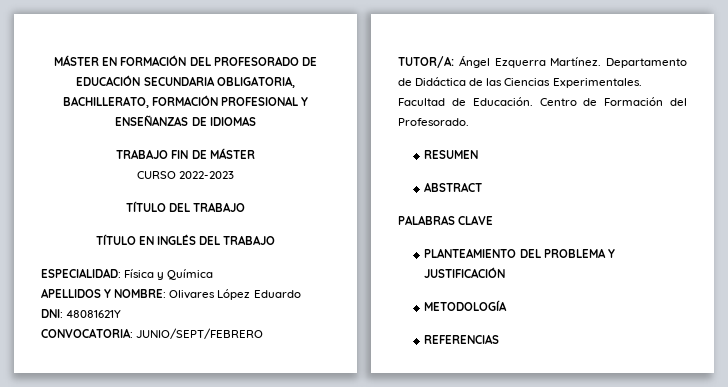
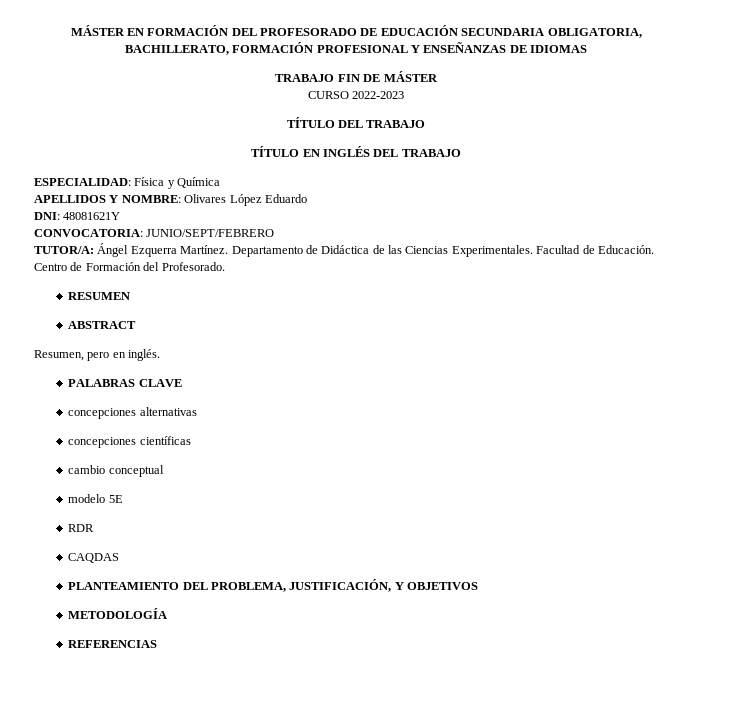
+ Resumen, pero en inglés.
  PALABRAS CLAVE
- PLANTEAMIENTO DEL PROBLEMA Y JUSTIFICACIÓN
+ concepciones alternativas
+ concepciones científicas
+ cambio conceptual
+ modelo 5E
+ RDR
+ CAQDAS
+ PLANTEAMIENTO DEL PROBLEMA, JUSTIFICACIÓN, Y OBJETIVOS

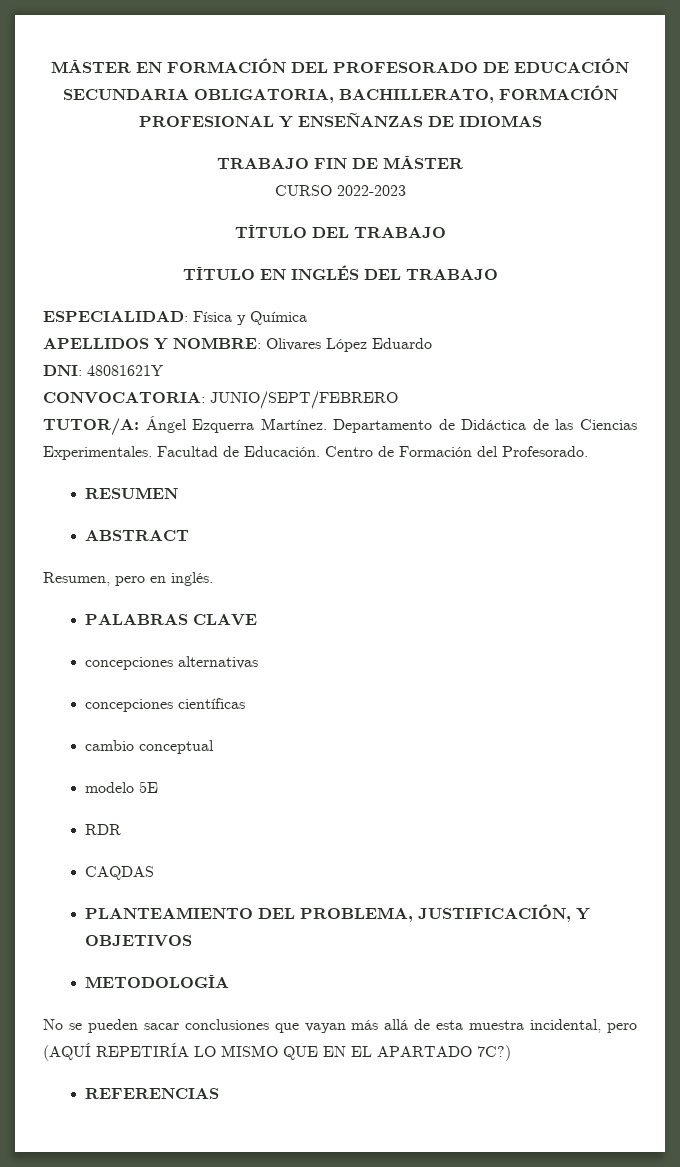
+ No se pueden sacar conclusiones que vayan más allá de esta muestra incidental, pero (AQUÍ REPETIRÍA LO MISMO QUE EN EL APARTADO 7C?)

